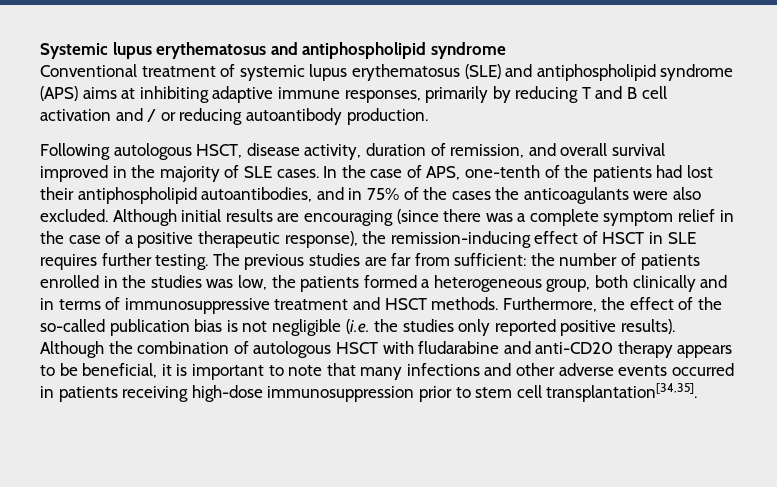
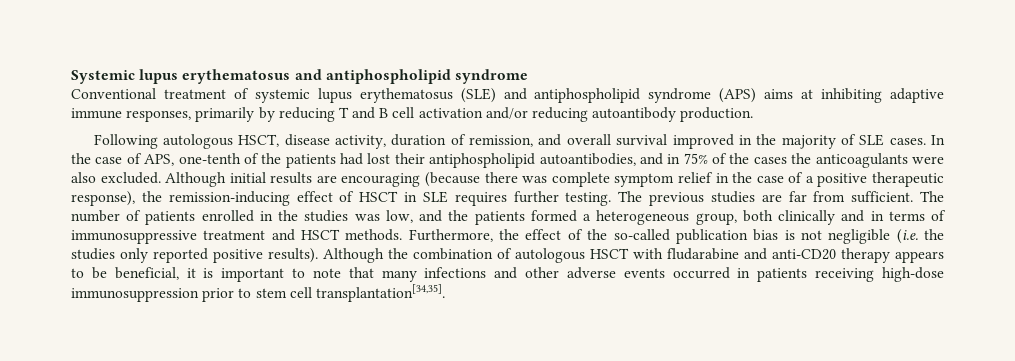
- Conventional treatment of systemic lupus erythematosus (SLE) and antiphospholipid syndrome (APS) aims at inhibiting adaptive immune responses, primarily by reducing T and B cell activation and / or reducing autoantibody production.
+ Conventional treatment of systemic lupus erythematosus (SLE) and antiphospholipid syndrome (APS) aims at inhibiting adaptive immune responses, primarily by reducing T and B cell activation and/or reducing autoantibody production.
- Although initial results are encouraging (since there was a complete symptom relief in the case of a positive therapeutic response), the remission-inducing effect of HSCT in SLE requires further testing.
+ Although initial results are encouraging (because there was complete symptom relief in the case of a positive therapeutic response), the remission-inducing effect of HSCT in SLE requires further testing.
- The previous studies are far from sufficient: the number of patients enrolled in the studies was low, the patients formed a heterogeneous group, both clinically and in terms of immunosuppressive treatment and HSCT methods.
+ The previous studies are far from sufficient. The number of patients enrolled in the studies was low, and the patients formed a heterogeneous group, both clinically and in terms of immunosuppressive treatment and HSCT methods.

